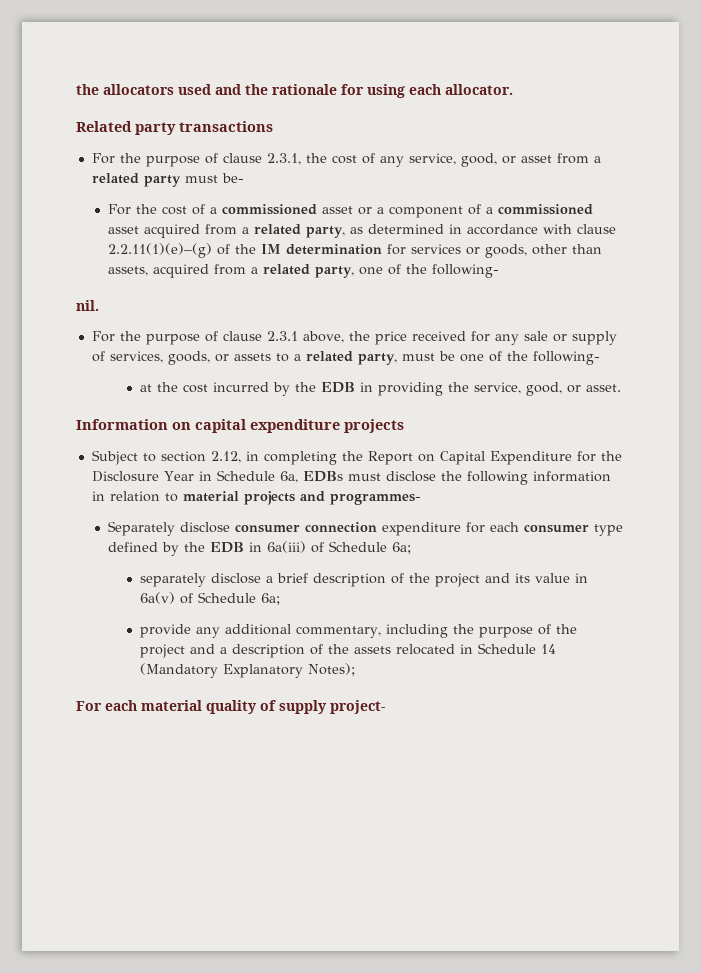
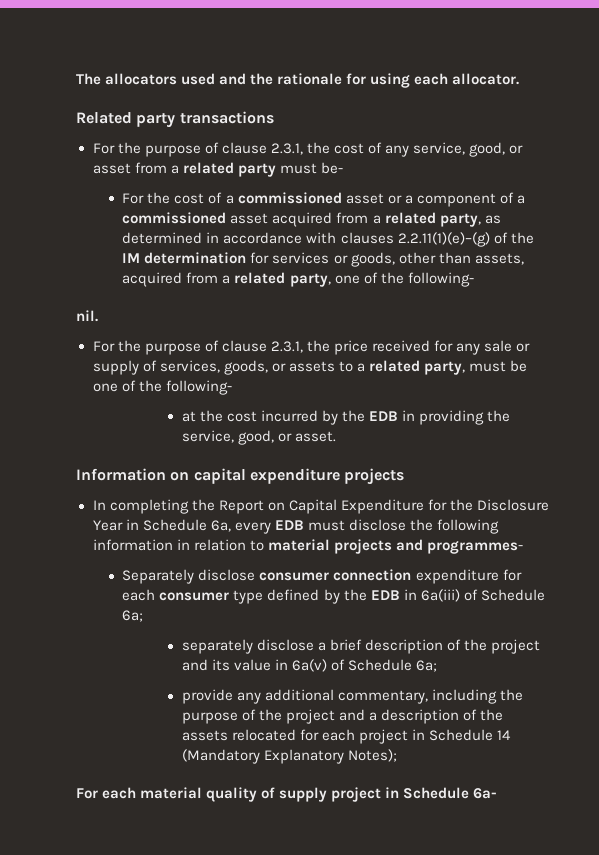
- the allocators used and the rationale for using each allocator.
+ The allocators used and the rationale for using each allocator.
- For the cost of a commissioned asset or a component of a commissioned asset acquired from a related party, as determined in accordance with clause 2.2.11(1)(e)–(g) of the IM determination for services or goods, other than assets, acquired from a related party, one of the following-
+ For the cost of a commissioned asset or a component of a commissioned asset acquired from a related party, as determined in accordance with clauses 2.2.11(1)(e)–(g) of the IM determination for services or goods, other than assets, acquired from a related party, one of the following-
- For the purpose of clause 2.3.1 above, the price received for any sale or supply of services, goods, or assets to a related party, must be one of the following-
+ For the purpose of clause 2.3.1, the price received for any sale or supply of services, goods, or assets to a related party, must be one of the following-
- Subject to section 2.12, in completing the Report on Capital Expenditure for the Disclosure Year in Schedule 6a, EDBs must disclose the following information in relation to material projects and programmes-
+ In completing the Report on Capital Expenditure for the Disclosure Year in Schedule 6a, every EDB must disclose the following information in relation to material projects and programmes-
- provide any additional commentary, including the purpose of the project and a description of the assets relocated in Schedule 14 (Mandatory Explanatory Notes);
+ provide any additional commentary, including the purpose of the project and a description of the assets relocated for each project in Schedule 14 (Mandatory Explanatory Notes);
- For each material quality of supply project-
+ For each material quality of supply project in Schedule 6a-

